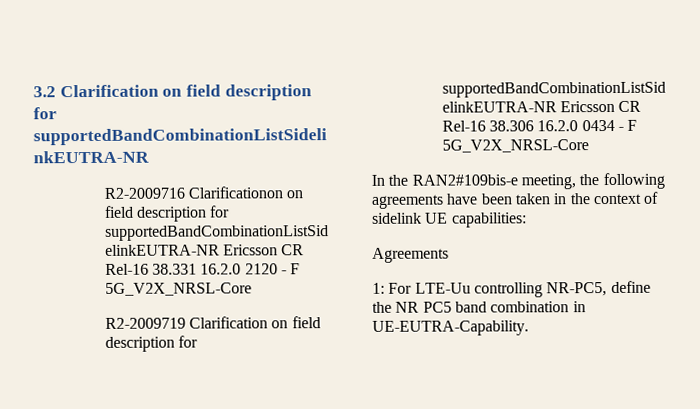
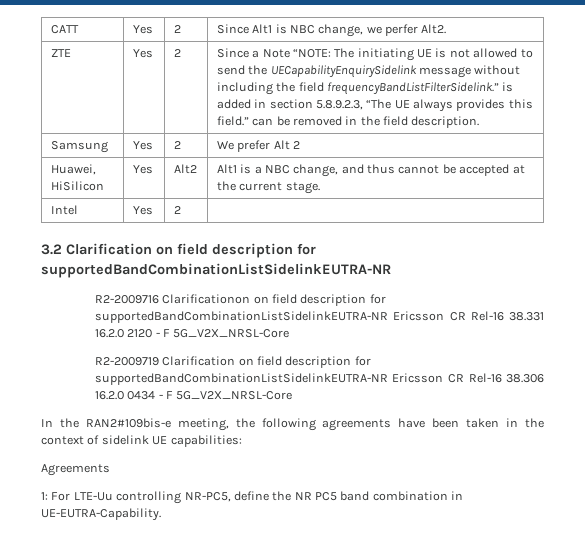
+ CATT | Yes | 2 | Since Alt1 is NBC change, we perfer Alt2.
+ ZTE | Yes | 2 | Since a Note “NOTE: The initiating UE is not allowed to send the UECapabilityEnquirySidelink message without including the field frequencyBandListFilterSidelink.” is added in section 5.8.9.2.3, “The UE always provides this field.” can be removed in the field description.
+ Samsung | Yes | 2 | We prefer Alt 2
+ Huawei, HiSilicon | Yes | Alt2 | Alt1 is a NBC change, and thus cannot be accepted at the current stage.
+ Intel | Yes | 2 |

